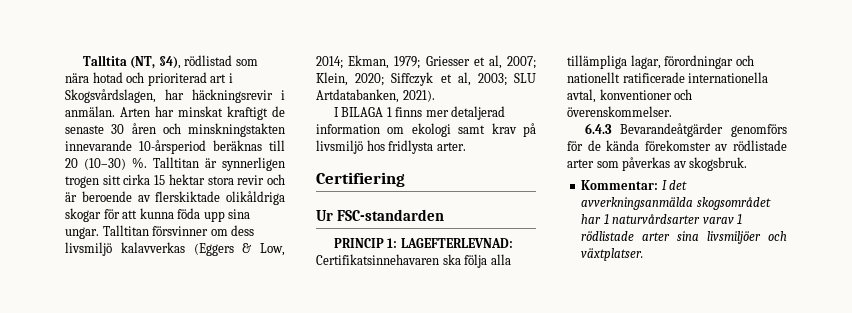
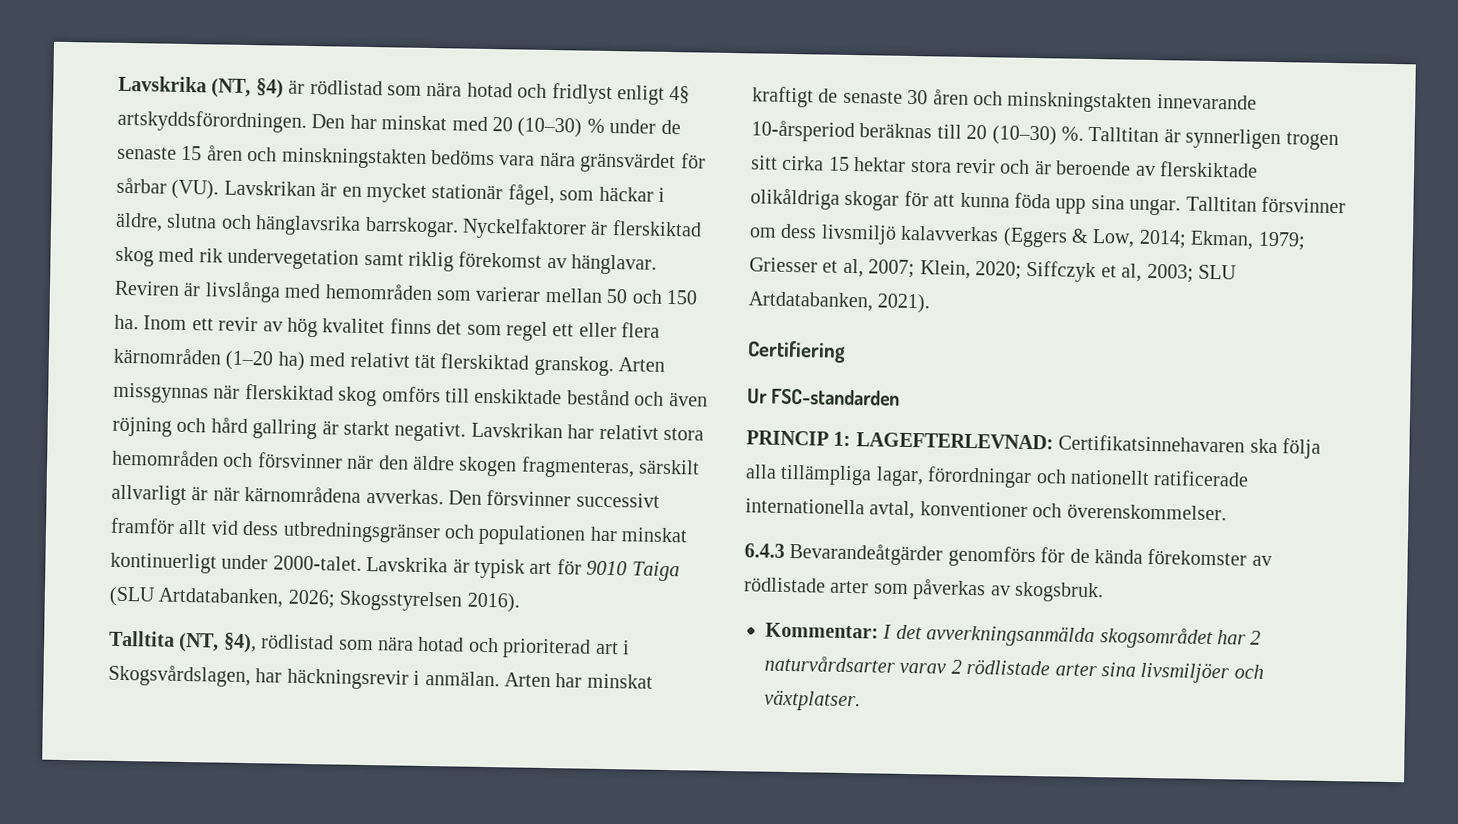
+ Lavskrika (NT, §4) är rödlistad som nära hotad och fridlyst enligt 4§ artskyddsförordningen. Den har minskat med 20 (10–30) % under de senaste 15 åren och minskningstakten bedöms vara nära gränsvärdet för sårbar (VU). Lavskrikan är en mycket stationär fågel, som häckar i äldre, slutna och hänglavsrika barrskogar. Nyckelfaktorer är flerskiktad skog med rik undervegetation samt riklig förekomst av hänglavar. Reviren är livslånga med hemområden som varierar mellan 50 och 150 ha. Inom ett revir av hög kvalitet finns det som regel ett eller flera kärnområden (1–20 ha) med relativt tät flerskiktad granskog. Arten missgynnas när flerskiktad skog omförs till enskiktade bestånd och även röjning och hård gallring är starkt negativt. Lavskrikan har relativt stora hemområden och försvinner när den äldre skogen fragmenteras, särskilt allvarligt är när kärnområdena avverkas. Den försvinner successivt framför allt vid dess utbredningsgränser och populationen har minskat kontinuerligt under 2000-talet. Lavskrika är typisk art för 9010 Taiga (SLU Artdatabanken, 2026; Skogsstyrelsen 2016).
- I BILAGA 1 finns mer detaljerad information om ekologi samt krav på livsmiljö hos fridlysta arter.
- Kommentar: I det avverkningsanmälda skogsområdet har 1 naturvårdsarter varav 1 rödlistade arter sina livsmiljöer och växtplatser.
+ Kommentar: I det avverkningsanmälda skogsområdet har 2 naturvårdsarter varav 2 rödlistade arter sina livsmiljöer och växtplatser.

